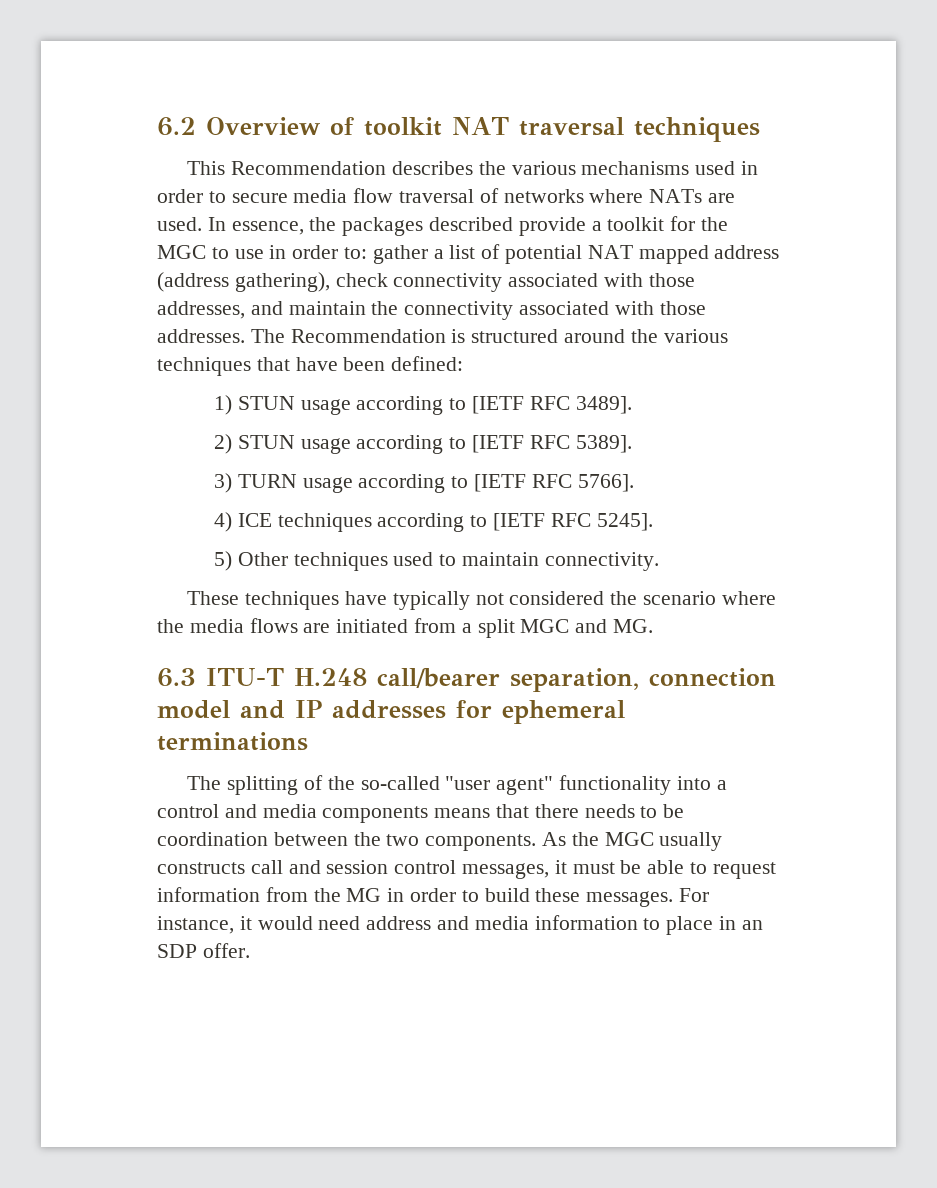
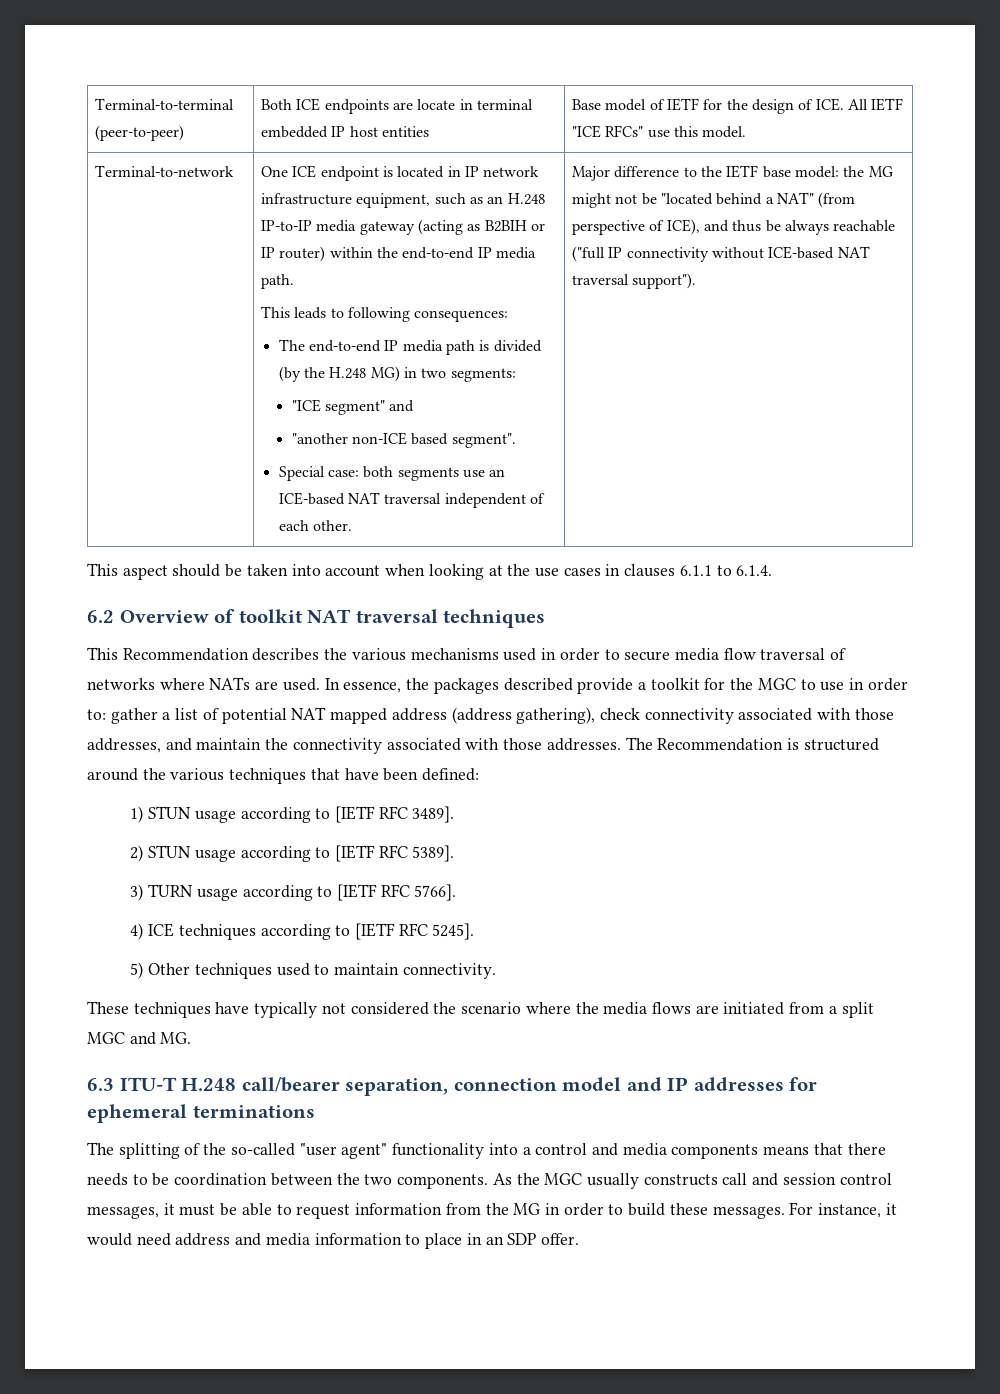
+ Terminal-to-terminal (peer-to-peer) | Both ICE endpoints are locate in terminal embedded IP host entities | Base model of IETF for the design of ICE. All IETF "ICE RFCs" use this model.
+ Terminal-to-network | One ICE endpoint is located in IP network infrastructure equipment, such as an H.248 IP-to-IP media gateway (acting as B2BIH or IP router) within the end-to-end IP media path.
+ This leads to following consequences:
+ The end-to-end IP media path is divided (by the H.248 MG) in two segments:
+ "ICE segment" and
+ "another non-ICE based segment".
+ Special case: both segments use an ICE-based NAT traversal independent of each other. | Major difference to the IETF base model: the MG might not be "located behind a NAT" (from perspective of ICE), and thus be always reachable ("full IP connectivity without ICE-based NAT traversal support").
+ This aspect should be taken into account when looking at the use cases in clauses 6.1.1 to 6.1.4.

